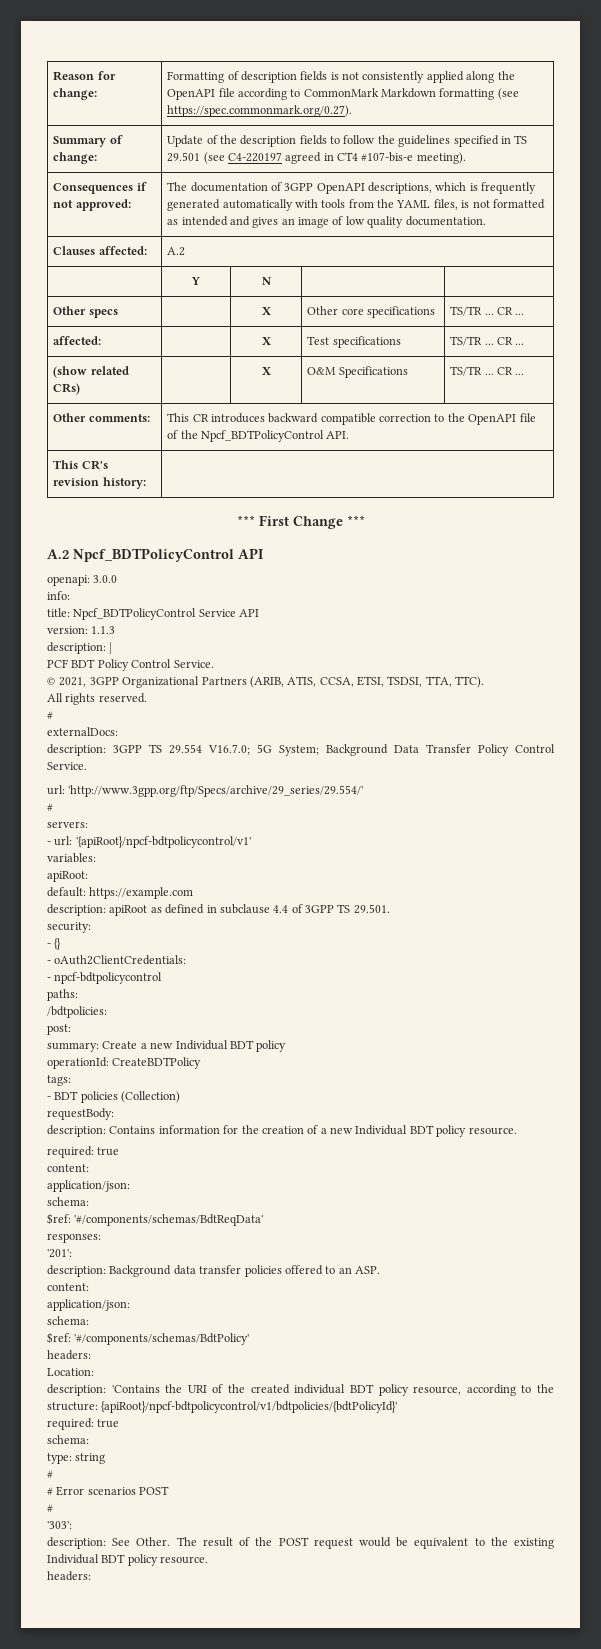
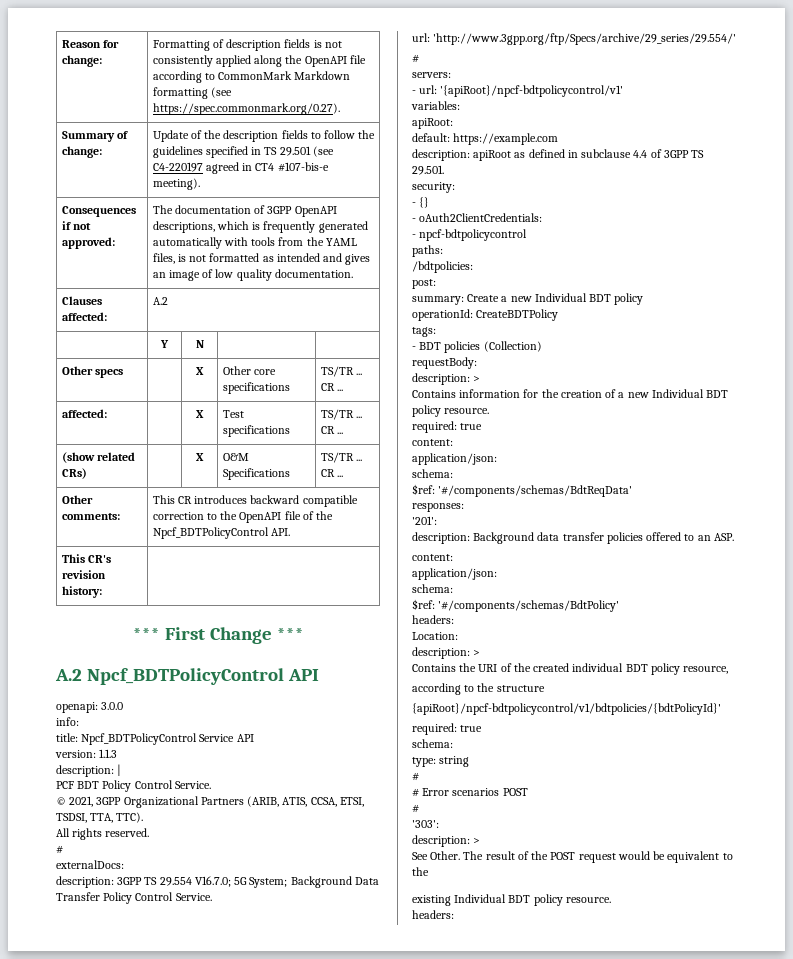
  requestBody:
- description: Contains information for the creation of a new Individual BDT policy resource.
+ description: >
+ Contains information for the creation of a new Individual BDT policy resource.
  Location:
- description: 'Contains the URI of the created individual BDT policy resource, according to the structure: {apiRoot}/npcf-bdtpolicycontrol/v1/bdtpolicies/{bdtPolicyId}'
+ description: >
+ Contains the URI of the created individual BDT policy resource,
+ according to the structure
+ {apiRoot}/npcf-bdtpolicycontrol/v1/bdtpolicies/{bdtPolicyId}'
  '303':
- description: See Other.
+ description: >
+ See Other.
- The result of the POST request would be equivalent to the existing Individual BDT policy resource.
+ The result of the POST request would be equivalent to the
+ existing Individual BDT policy resource.

